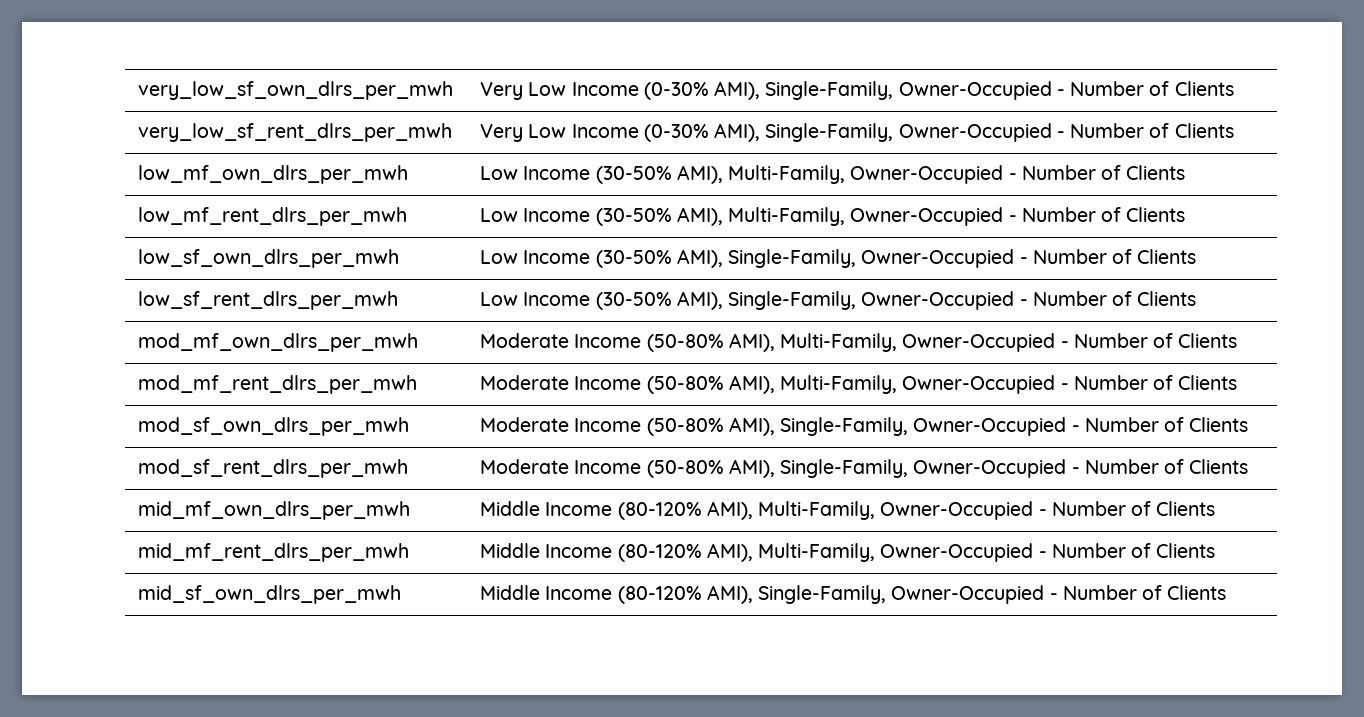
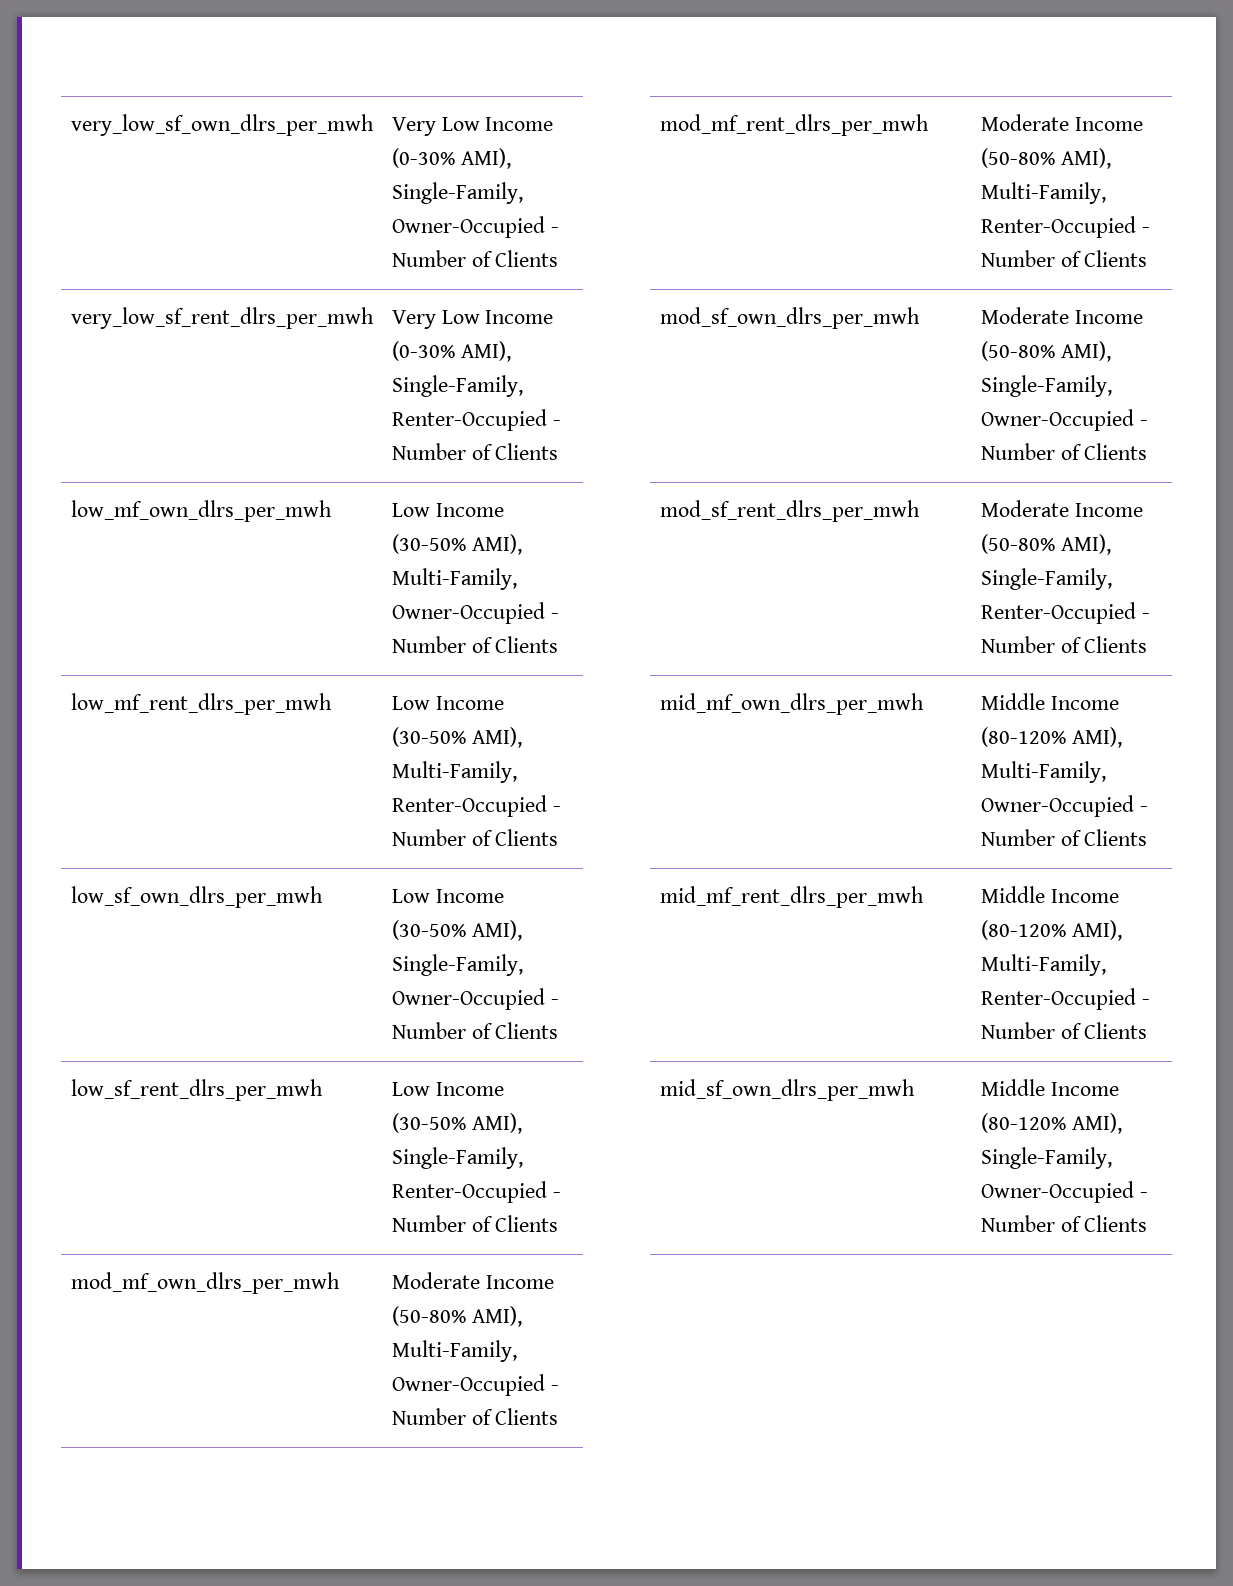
- very_low_sf_rent_dlrs_per_mwh | Very Low Income (0-30% AMI), Single-Family, Owner-Occupied - Number of Clients
+ very_low_sf_rent_dlrs_per_mwh | Very Low Income (0-30% AMI), Single-Family, Renter-Occupied - Number of Clients
- low_mf_rent_dlrs_per_mwh | Low Income (30-50% AMI), Multi-Family, Owner-Occupied - Number of Clients
+ low_mf_rent_dlrs_per_mwh | Low Income (30-50% AMI), Multi-Family, Renter-Occupied - Number of Clients
- low_sf_rent_dlrs_per_mwh | Low Income (30-50% AMI), Single-Family, Owner-Occupied - Number of Clients
+ low_sf_rent_dlrs_per_mwh | Low Income (30-50% AMI), Single-Family, Renter-Occupied - Number of Clients
- mod_mf_rent_dlrs_per_mwh | Moderate Income (50-80% AMI), Multi-Family, Owner-Occupied - Number of Clients
+ mod_mf_rent_dlrs_per_mwh | Moderate Income (50-80% AMI), Multi-Family, Renter-Occupied - Number of Clients
- mod_sf_rent_dlrs_per_mwh | Moderate Income (50-80% AMI), Single-Family, Owner-Occupied - Number of Clients
+ mod_sf_rent_dlrs_per_mwh | Moderate Income (50-80% AMI), Single-Family, Renter-Occupied - Number of Clients
- mid_mf_rent_dlrs_per_mwh | Middle Income (80-120% AMI), Multi-Family, Owner-Occupied - Number of Clients
+ mid_mf_rent_dlrs_per_mwh | Middle Income (80-120% AMI), Multi-Family, Renter-Occupied - Number of Clients

